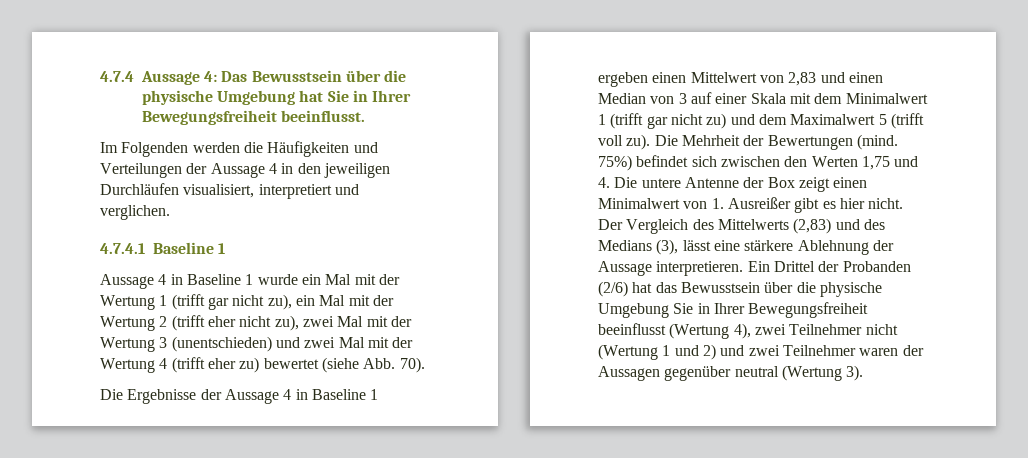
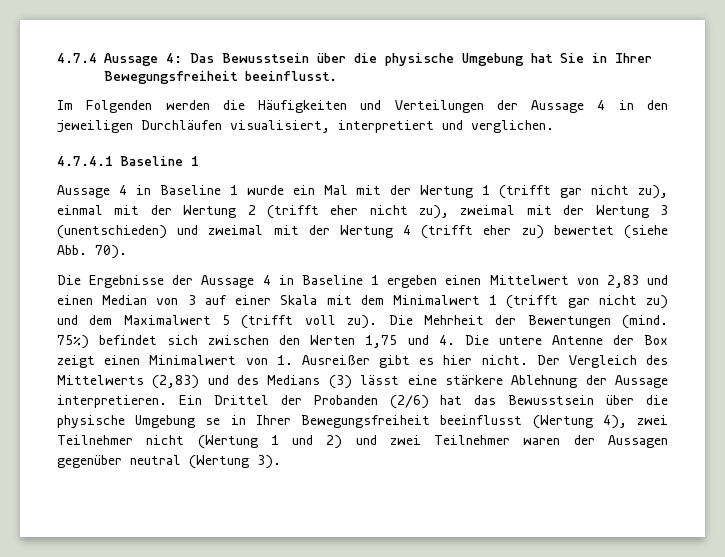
- Aussage 4 in Baseline 1 wurde ein Mal mit der Wertung 1 (trifft gar nicht zu), ein Mal mit der Wertung 2 (trifft eher nicht zu), zwei Mal mit der Wertung 3 (unentschieden) und zwei Mal mit der Wertung 4 (trifft eher zu) bewertet (siehe Abb. 70).
+ Aussage 4 in Baseline 1 wurde ein Mal mit der Wertung 1 (trifft gar nicht zu), einmal mit der Wertung 2 (trifft eher nicht zu), zweimal mit der Wertung 3 (unentschieden) und zweimal mit der Wertung 4 (trifft eher zu) bewertet (siehe Abb. 70).
- Der Vergleich des Mittelwerts (2,83) und des Medians (3), lässt eine stärkere Ablehnung der Aussage interpretieren.
+ Der Vergleich des Mittelwerts (2,83) und des Medians (3) lässt eine stärkere Ablehnung der Aussage interpretieren.
- Ein Drittel der Probanden (2/6) hat das Bewusstsein über die physische Umgebung Sie in Ihrer Bewegungsfreiheit beeinflusst (Wertung 4), zwei Teilnehmer nicht (Wertung 1 und 2) und zwei Teilnehmer waren der Aussagen gegenüber neutral (Wertung 3).
+ Ein Drittel der Probanden (2/6) hat das Bewusstsein über die physische Umgebung se in Ihrer Bewegungsfreiheit beeinflusst (Wertung 4), zwei Teilnehmer nicht (Wertung 1 und 2) und zwei Teilnehmer waren der Aussagen gegenüber neutral (Wertung 3).

